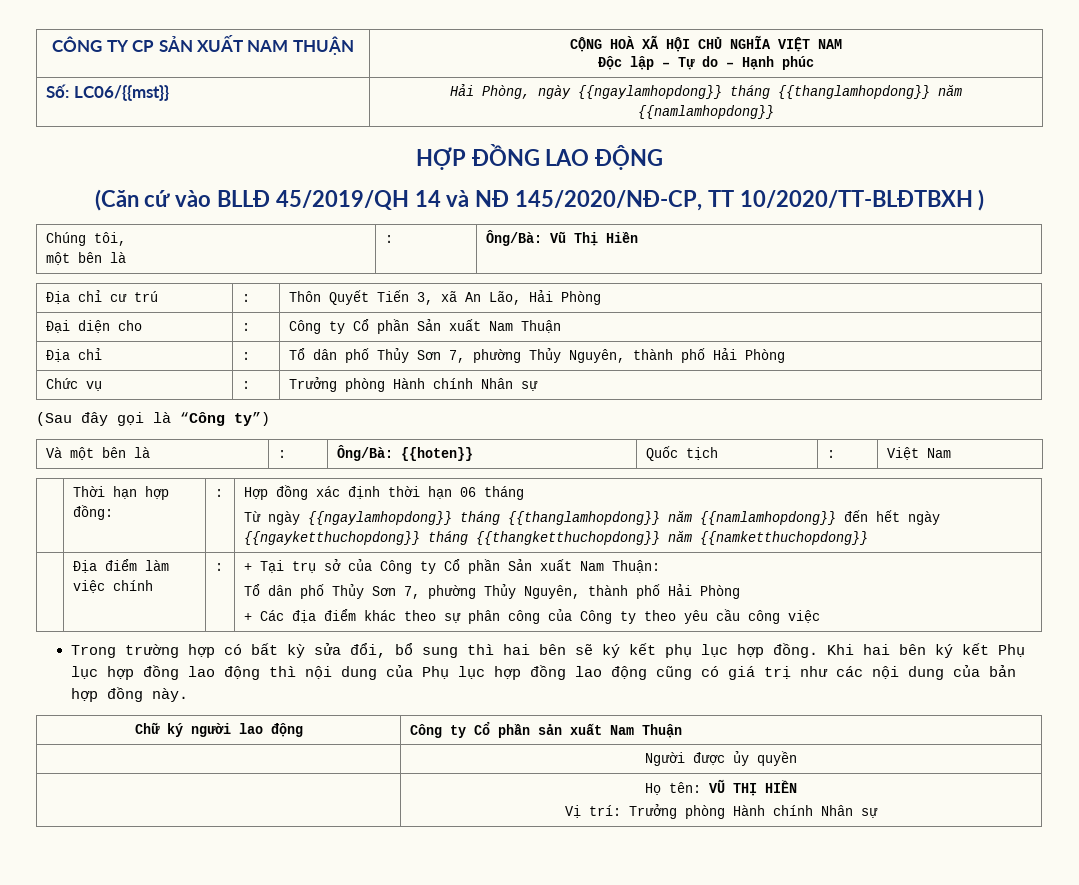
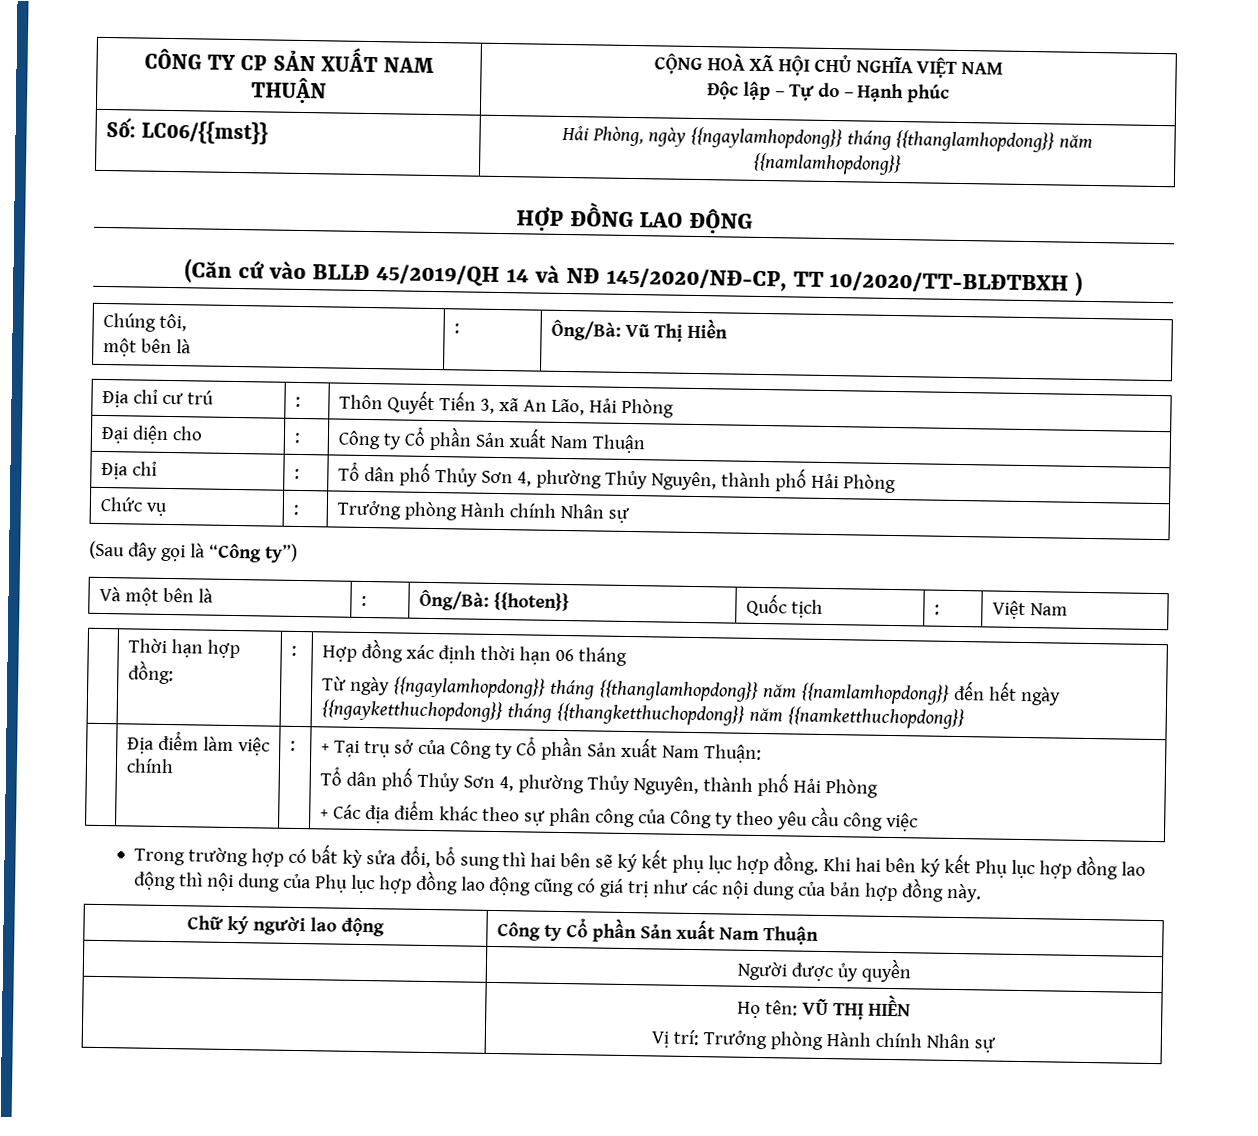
- Địa chỉ | : | Tổ dân phố Thủy Sơn 7, phường Thủy Nguyên, thành phố Hải Phòng
+ Địa chỉ | : | Tổ dân phố Thủy Sơn 4, phường Thủy Nguyên, thành phố Hải Phòng
  + Tại trụ sở của Công ty Cổ phần Sản xuất Nam Thuận:
- Tổ dân phố Thủy Sơn 7, phường Thủy Nguyên, thành phố Hải Phòng
+ Tổ dân phố Thủy Sơn 4, phường Thủy Nguyên, thành phố Hải Phòng
- Chữ ký người lao động | Công ty Cổ phần sản xuất Nam Thuận
+ Chữ ký người lao động | Công ty Cổ phần Sản xuất Nam Thuận

